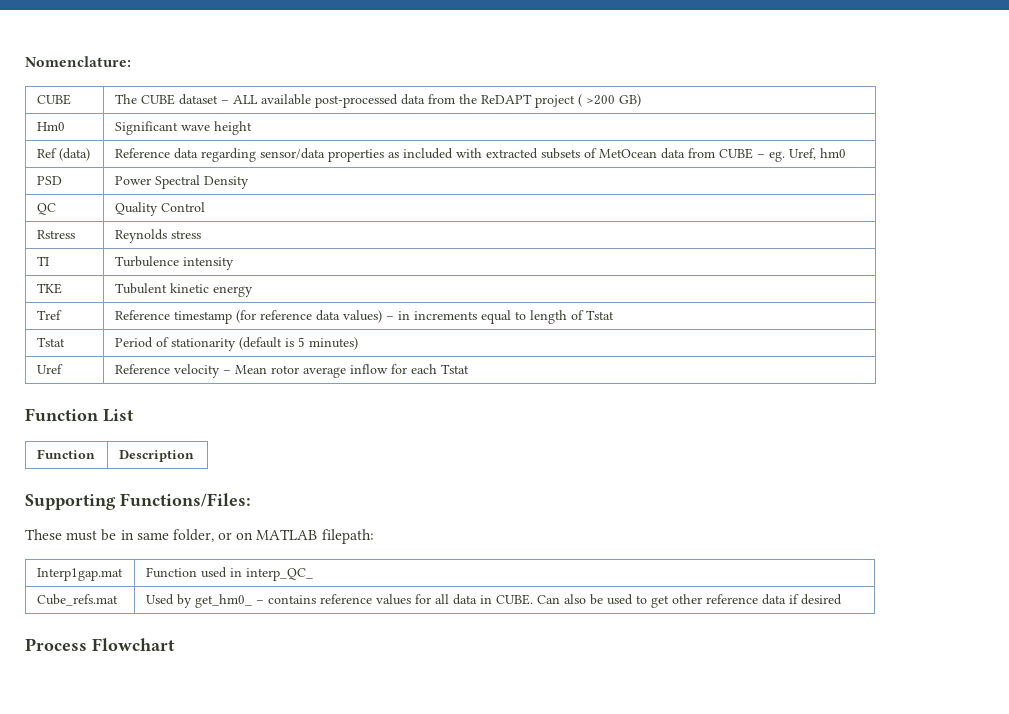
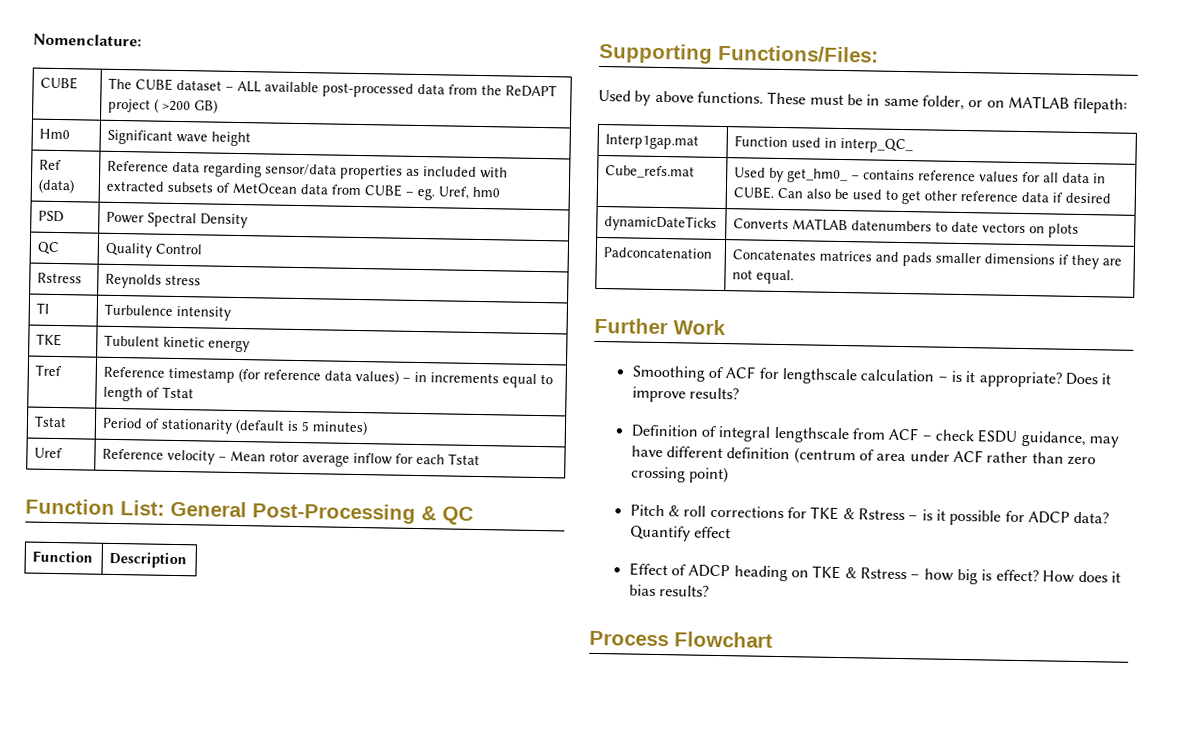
- Function List
+ Function List: General Post-Processing & QC
+ Used by above functions.
+ dynamicDateTicks | Converts MATLAB datenumbers to date vectors on plots
+ Padconcatenation | Concatenates matrices and pads smaller dimensions if they are not equal.
+ Further Work
+ Smoothing of ACF for lengthscale calculation – is it appropriate? Does it improve results?
+ Definition of integral lengthscale from ACF – check ESDU guidance, may have different definition (centrum of area under ACF rather than zero crossing point)
+ Pitch & roll corrections for TKE & Rstress – is it possible for ADCP data? Quantify effect
+ Effect of ADCP heading on TKE & Rstress – how big is effect? How does it bias results?

